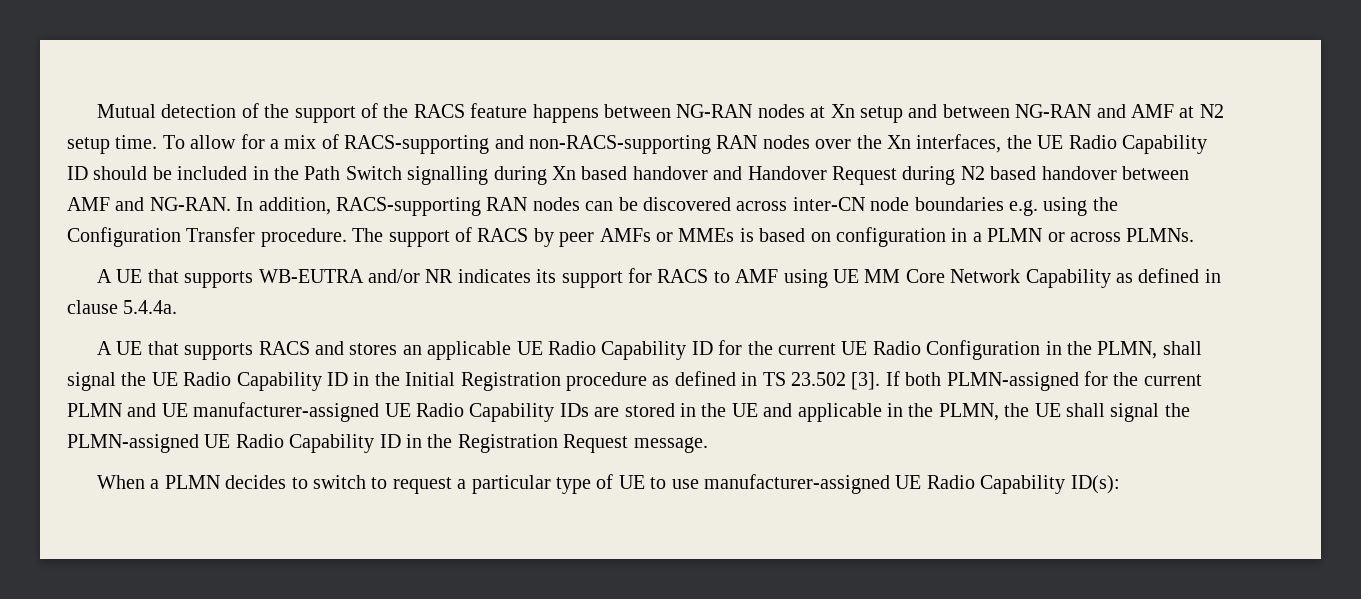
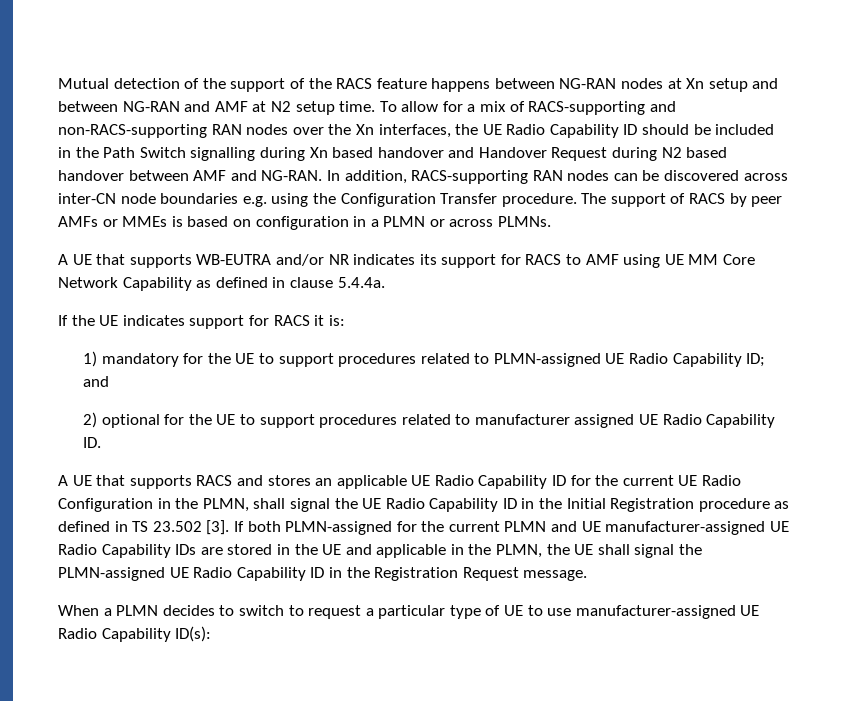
+ If the UE indicates support for RACS it is:
+ 1) mandatory for the UE to support procedures related to PLMN-assigned UE Radio Capability ID; and
+ 2) optional for the UE to support procedures related to manufacturer assigned UE Radio Capability ID.

